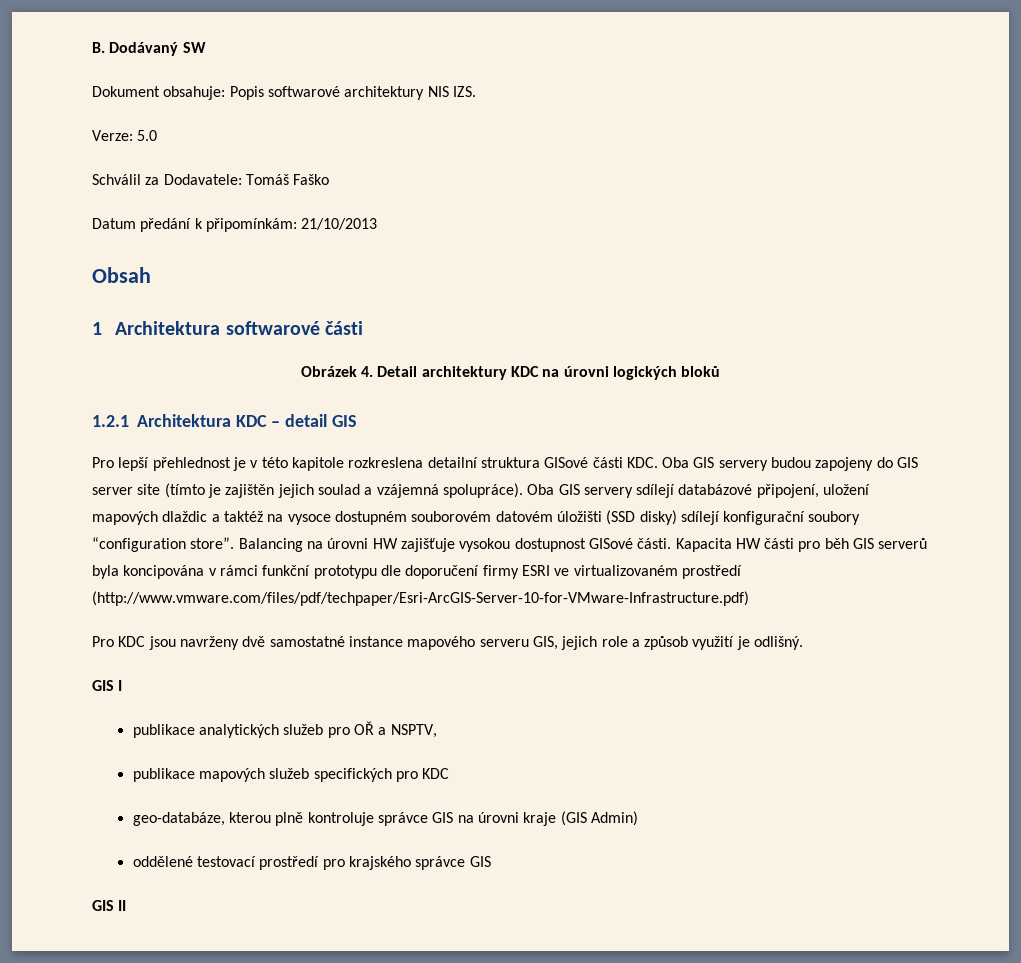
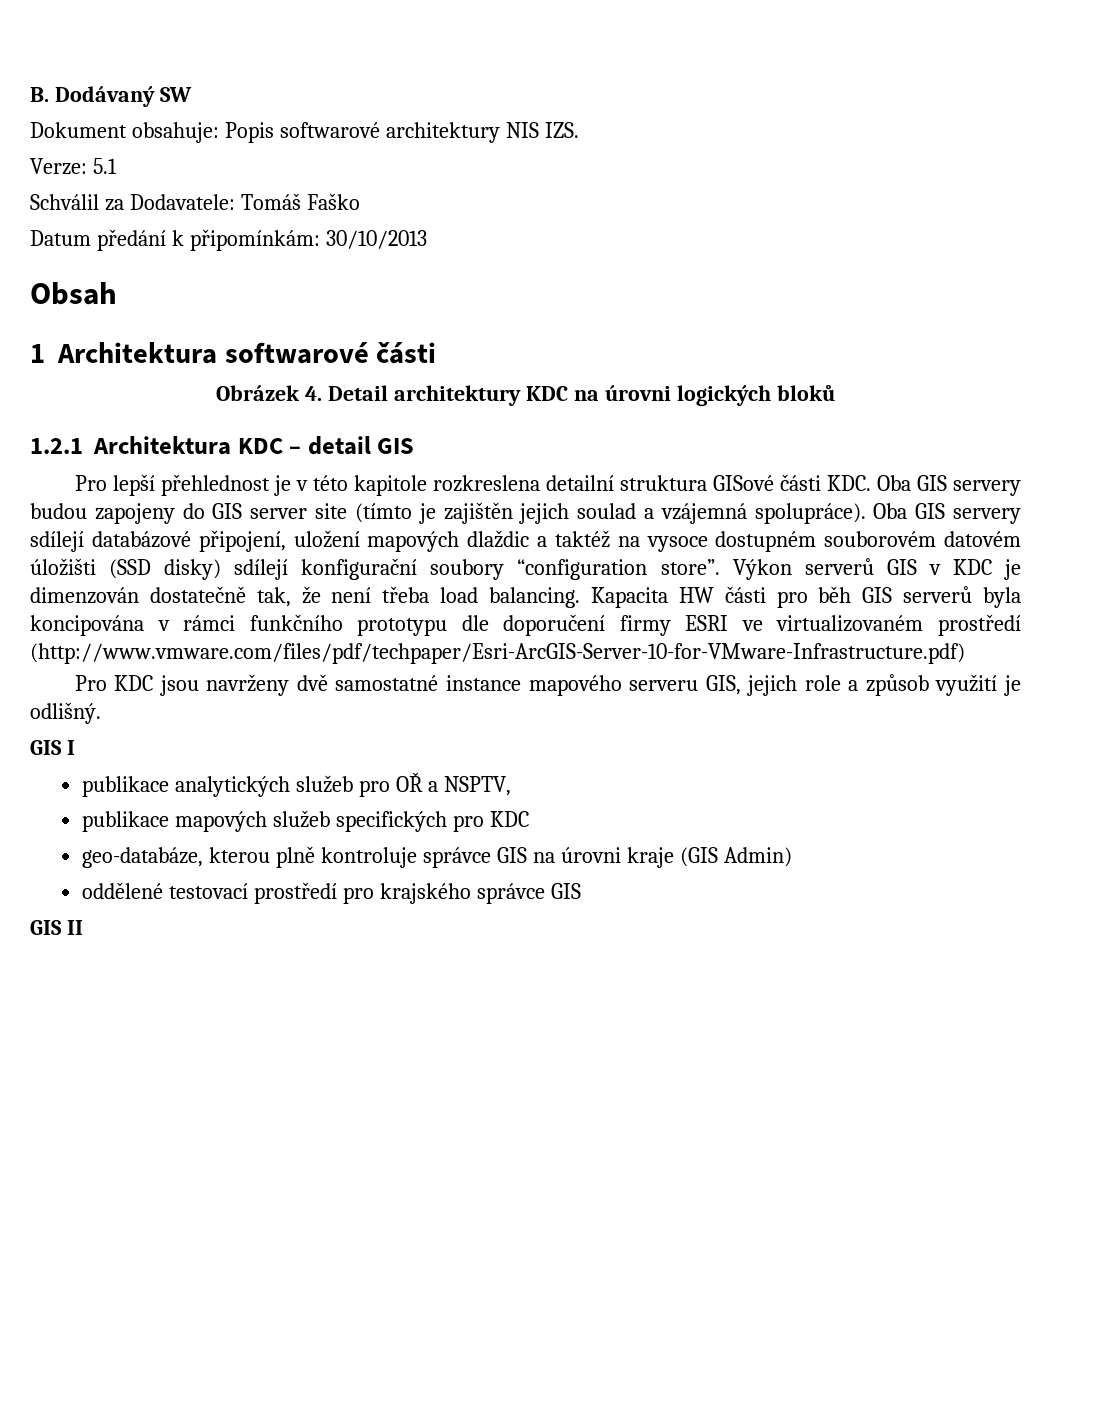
- Verze: 5.0
+ Verze: 5.1
- Datum předání k připomínkám: 21/10/2013
+ Datum předání k připomínkám: 30/10/2013
- Balancing na úrovni HW zajišťuje vysokou dostupnost GISové části.
+ Výkon serverů GIS v KDC je dimenzován dostatečně tak, že není třeba load balancing.
- Kapacita HW části pro běh GIS serverů byla koncipována v rámci funkční prototypu dle doporučení firmy ESRI ve virtualizovaném prostředí (http://www.vmware.com/files/pdf/techpaper/Esri-ArcGIS-Server-10-for-VMware-Infrastructure.pdf)
+ Kapacita HW části pro běh GIS serverů byla koncipována v rámci funkčního prototypu dle doporučení firmy ESRI ve virtualizovaném prostředí (http://www.vmware.com/files/pdf/techpaper/Esri-ArcGIS-Server-10-for-VMware-Infrastructure.pdf)

